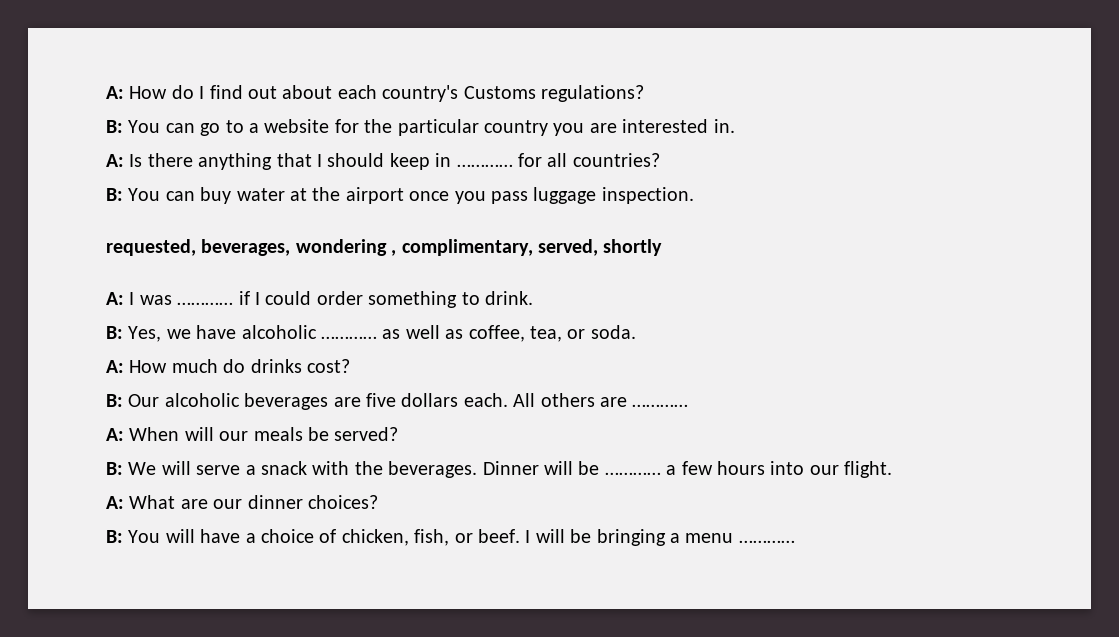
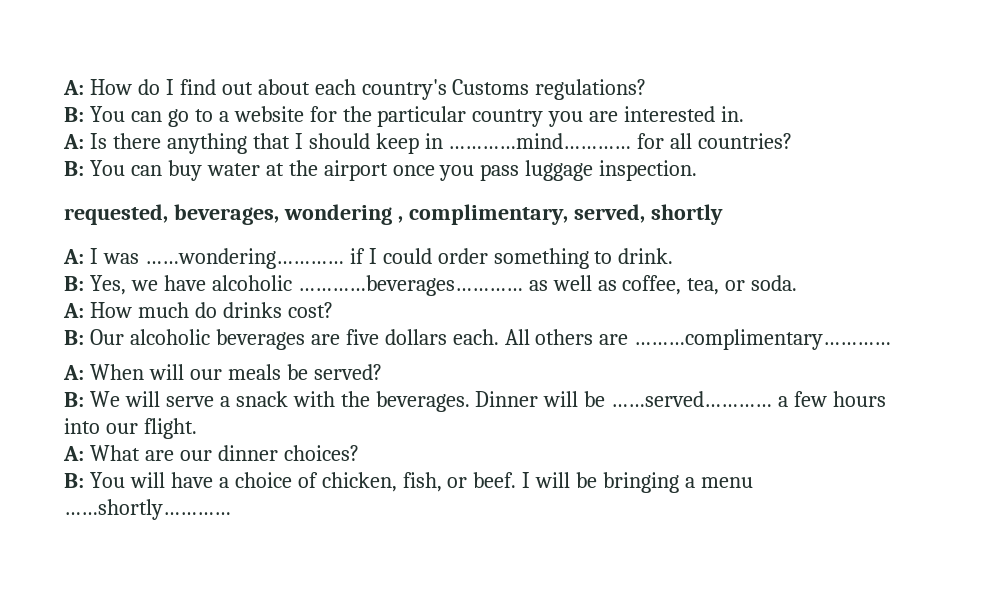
- A: Is there anything that I should keep in ………… for all countries?
+ A: Is there anything that I should keep in …………mind………… for all countries?
- A: I was ………… if I could order something to drink.
+ A: I was ……wondering………… if I could order something to drink.
- B: Yes, we have alcoholic ………… as well as coffee, tea, or soda.
+ B: Yes, we have alcoholic …………beverages………… as well as coffee, tea, or soda.
- All others are …………
+ All others are ………complimentary…………
- Dinner will be ………… a few hours into our flight.
+ Dinner will be ……served………… a few hours into our flight.
- I will be bringing a menu …………
+ I will be bringing a menu ……shortly…………

